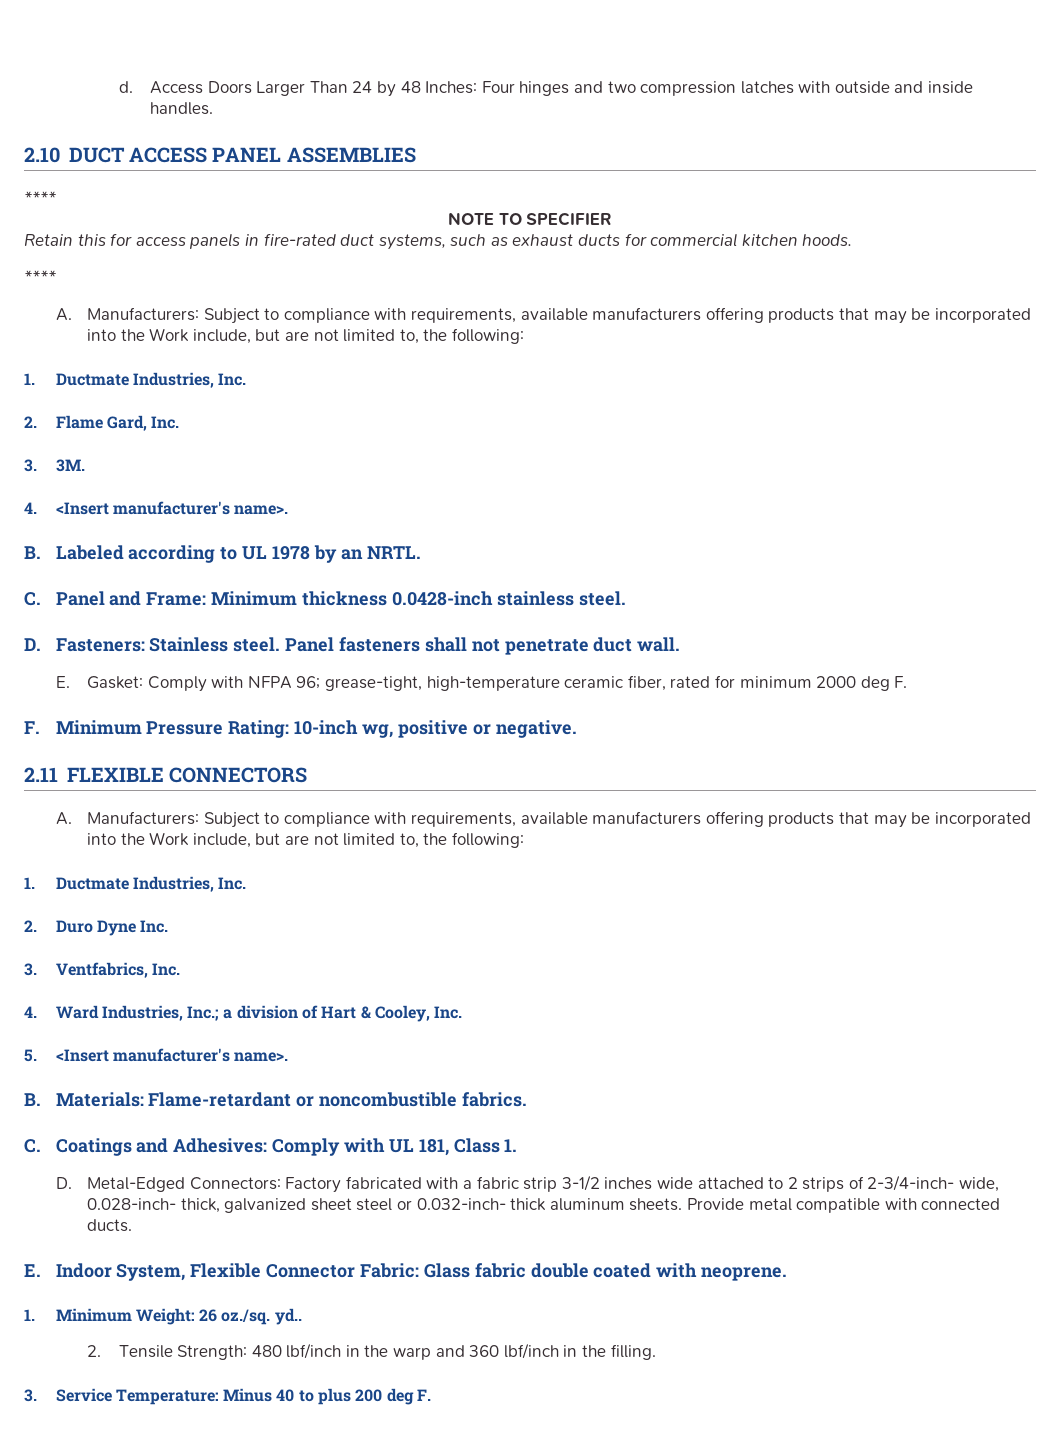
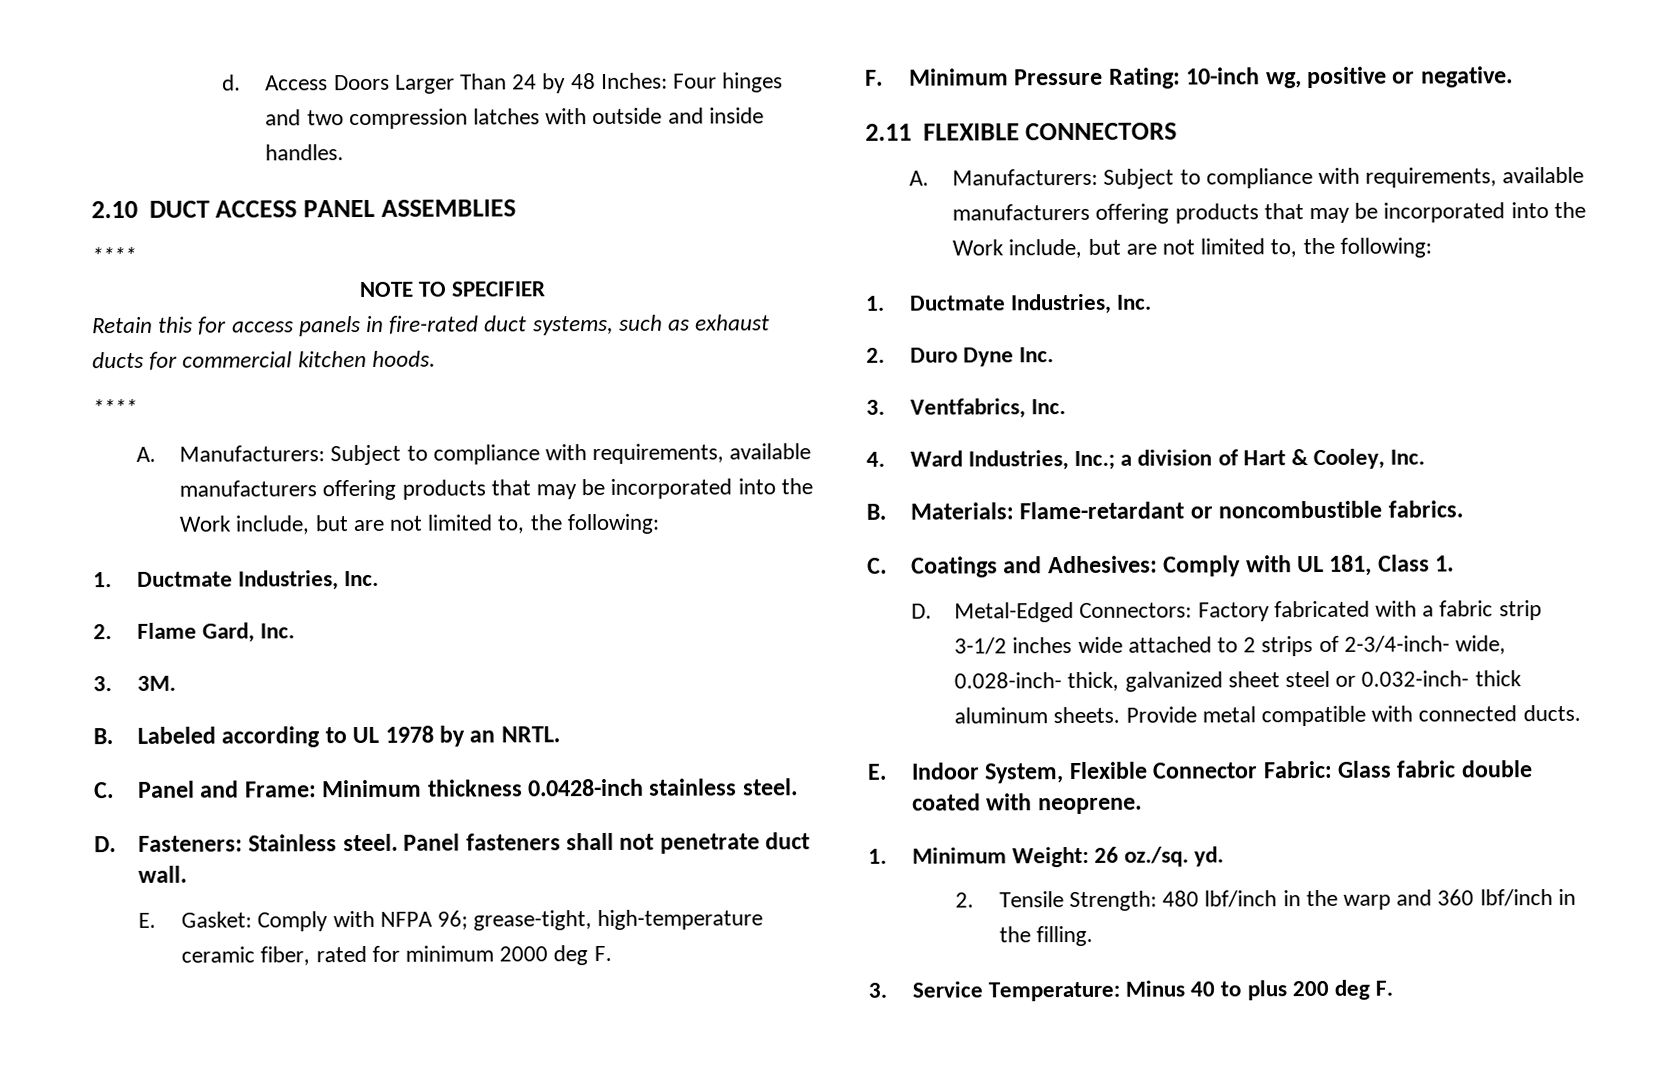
- 4. <Insert manufacturer's name>.
- 5. <Insert manufacturer's name>.
- 1. Minimum Weight: 26 oz./sq. yd..
+ 1. Minimum Weight: 26 oz./sq. yd.

